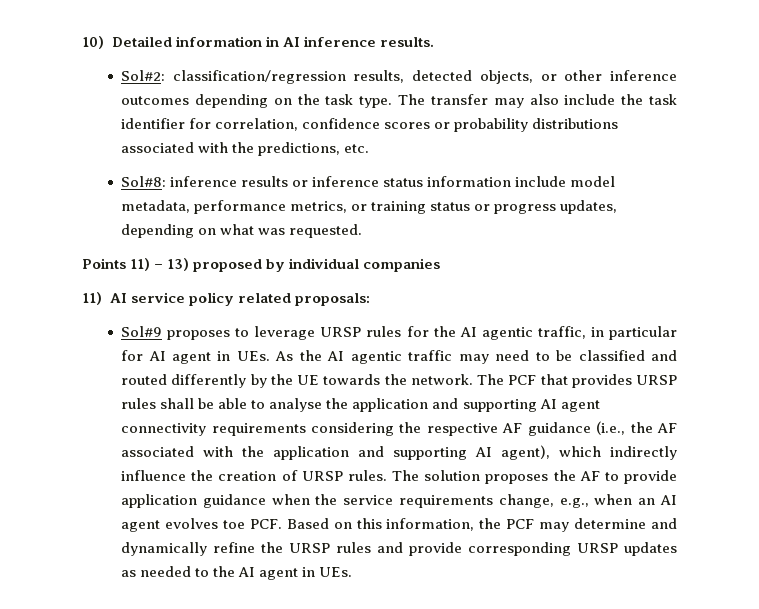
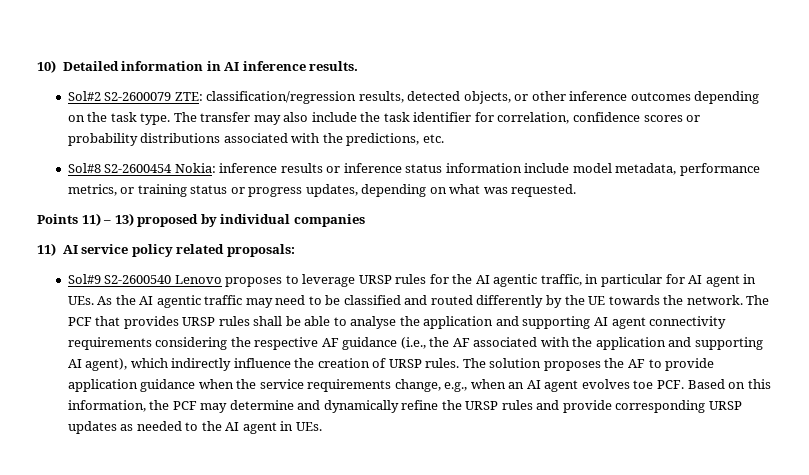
- Sol#2: classification/regression results, detected objects, or other inference outcomes depending on the task type.
+ Sol#2 S2-2600079 ZTE: classification/regression results, detected objects, or other inference outcomes depending on the task type.
- Sol#8: inference results or inference status information include model metadata, performance metrics, or training status or progress updates, depending on what was requested.
+ Sol#8 S2-2600454 Nokia: inference results or inference status information include model metadata, performance metrics, or training status or progress updates, depending on what was requested.
- Sol#9 proposes to leverage URSP rules for the AI agentic traffic, in particular for AI agent in UEs. As the AI agentic traffic may need to be classified and routed differently by the UE towards the network.
+ Sol#9 S2-2600540 Lenovo proposes to leverage URSP rules for the AI agentic traffic, in particular for AI agent in UEs. As the AI agentic traffic may need to be classified and routed differently by the UE towards the network.

